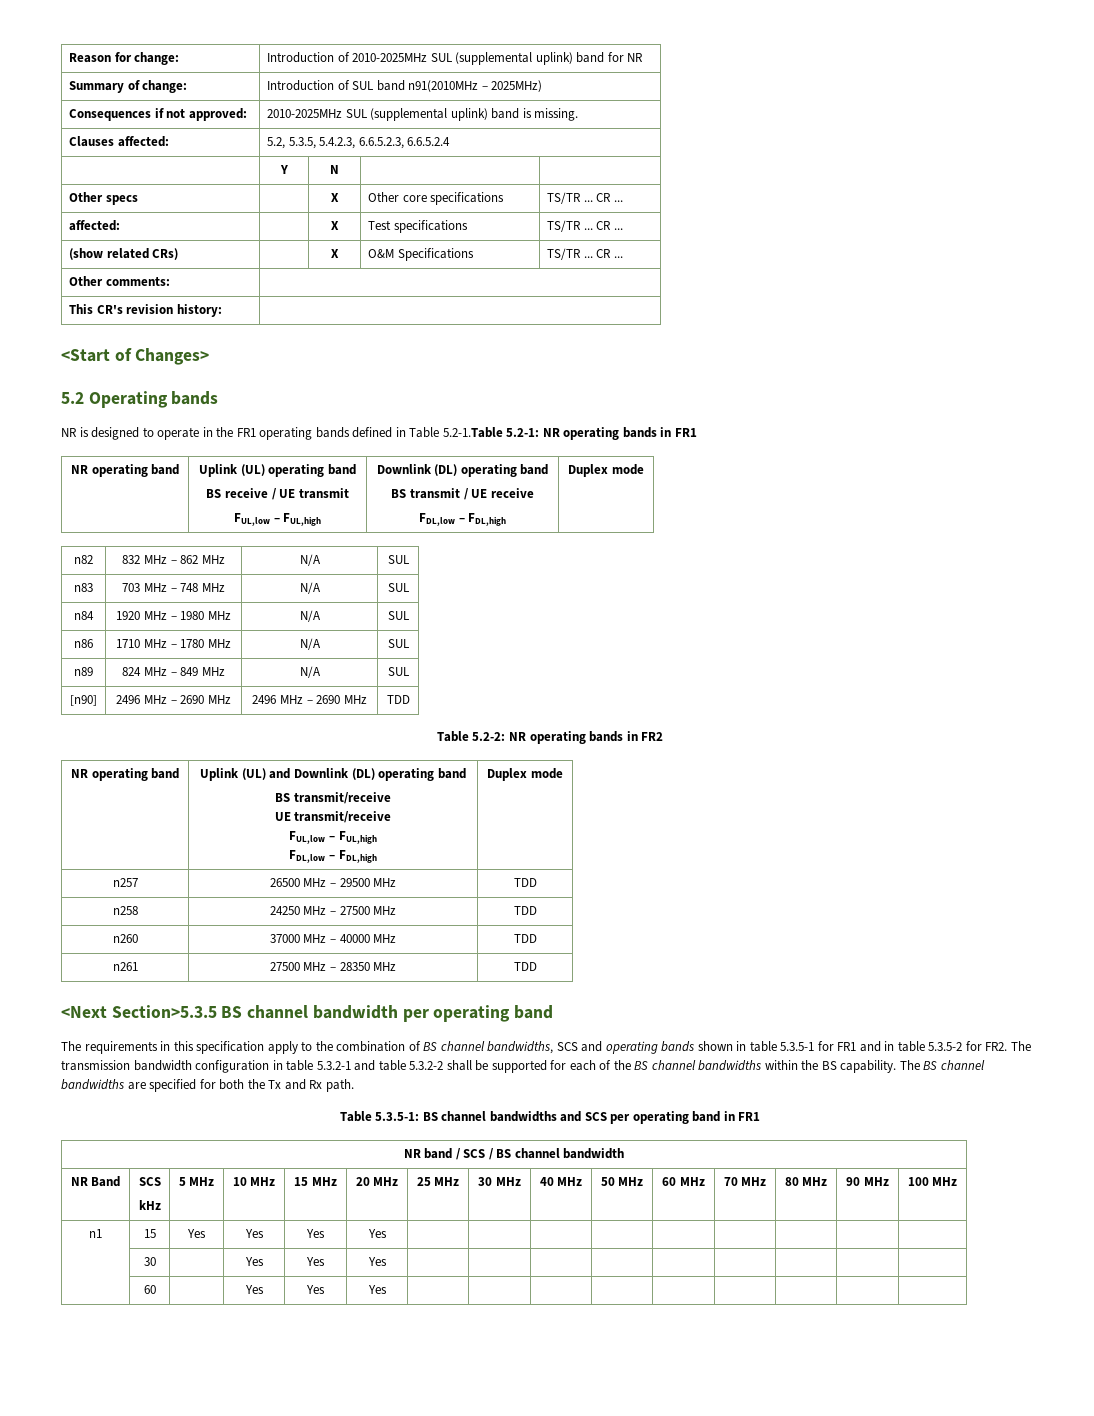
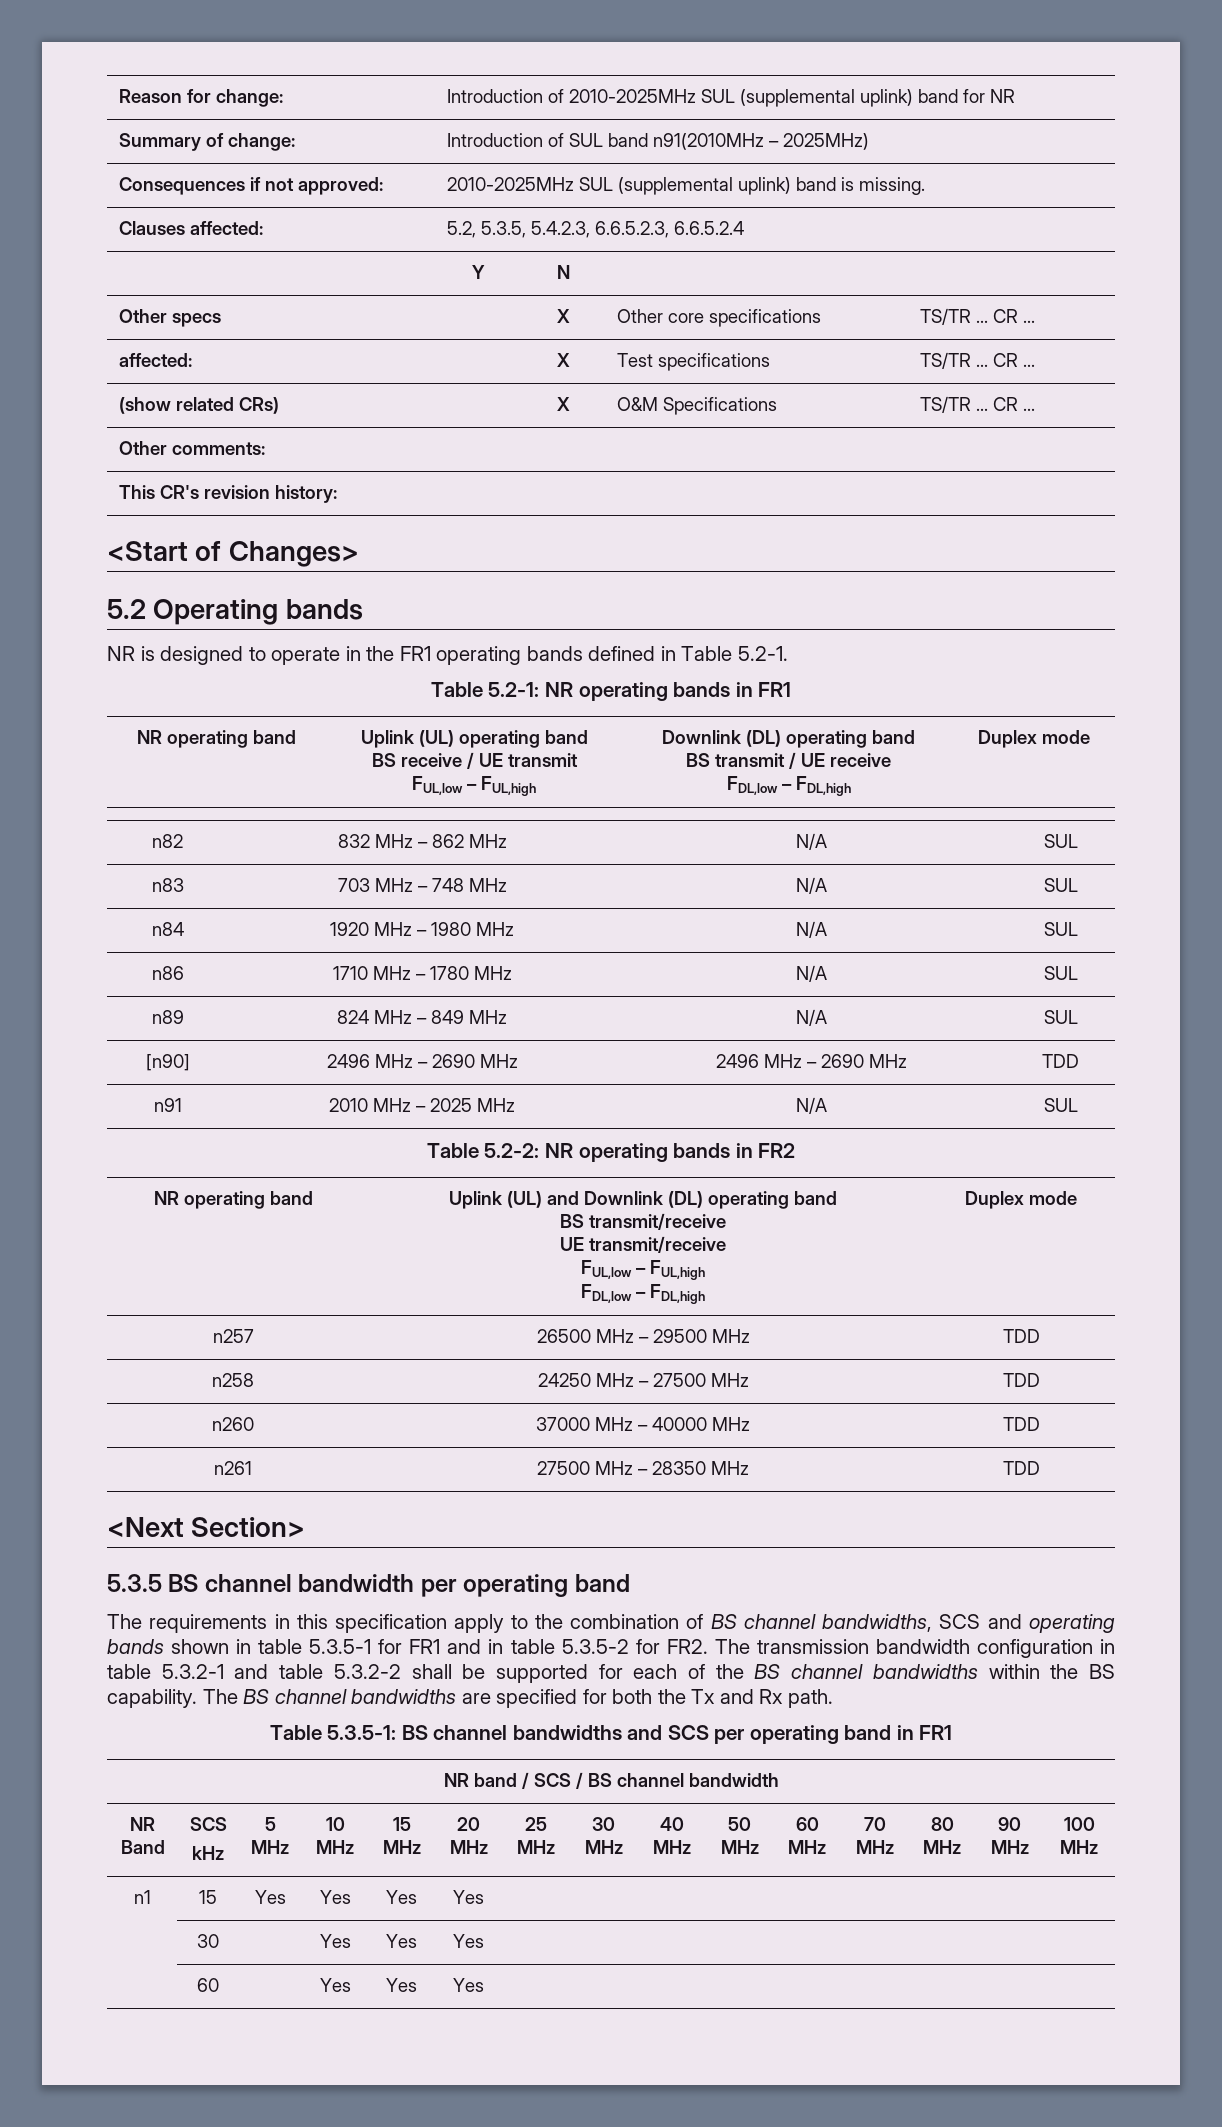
- NR is designed to operate in the FR1 operating bands defined in Table 5.2-1.Table 5.2-1: NR operating bands in FR1
+ NR is designed to operate in the FR1 operating bands defined in Table 5.2-1.
+ Table 5.2-1: NR operating bands in FR1
+ n91 | 2010 MHz – 2025 MHz | N/A | SUL
- <Next Section>5.3.5 BS channel bandwidth per operating band
+ <Next Section>
+ 5.3.5 BS channel bandwidth per operating band

